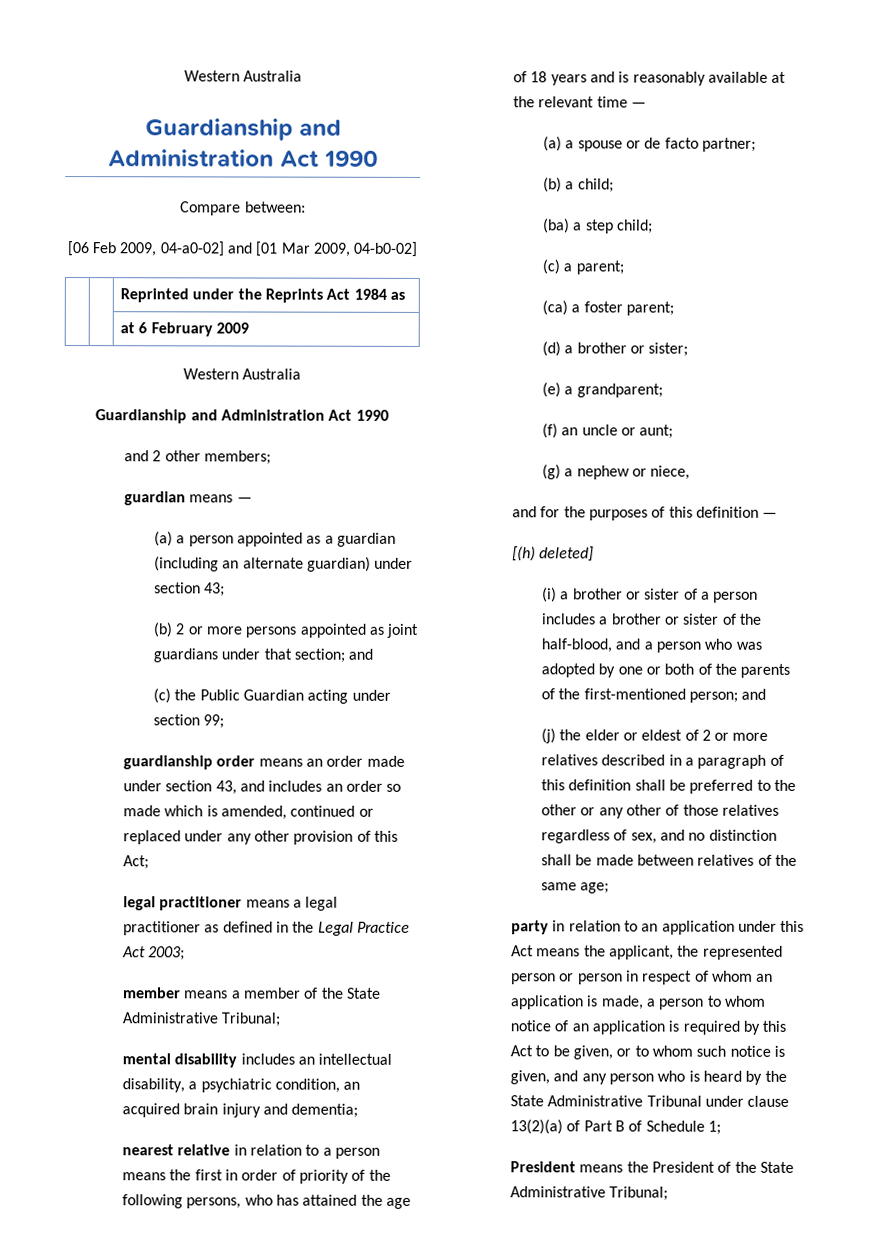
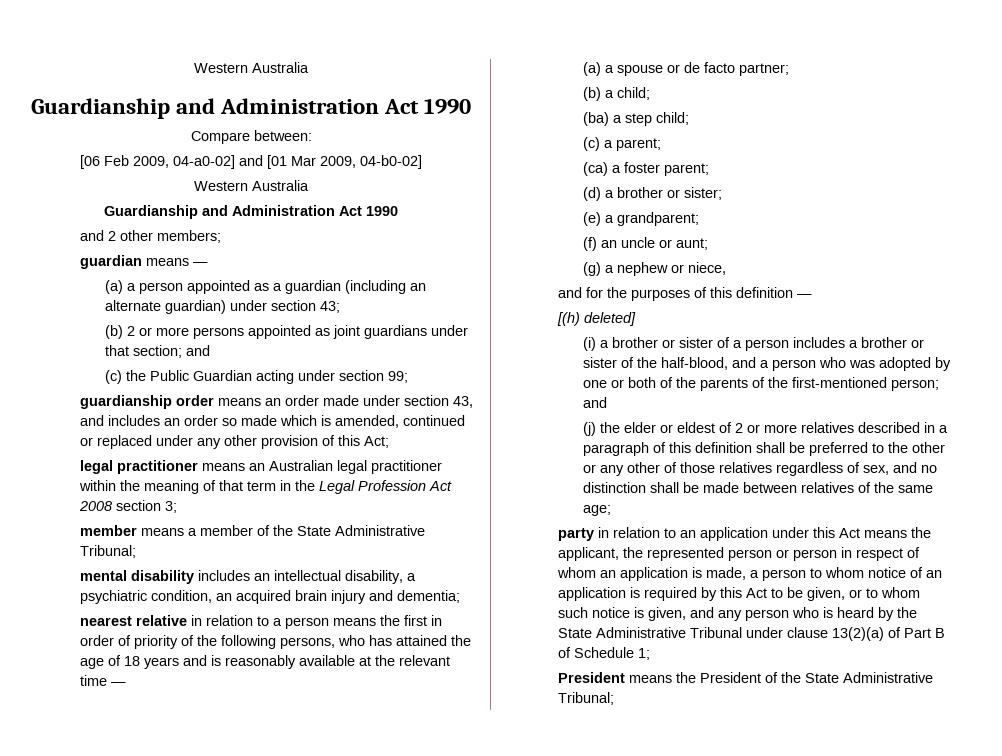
- | | Reprinted under the Reprints Act 1984 as
- | | at 6 February 2009
- legal practitioner means a legal practitioner as defined in the Legal Practice Act 2003;
+ legal practitioner means an Australian legal practitioner within the meaning of that term in the Legal Profession Act 2008 section 3;

